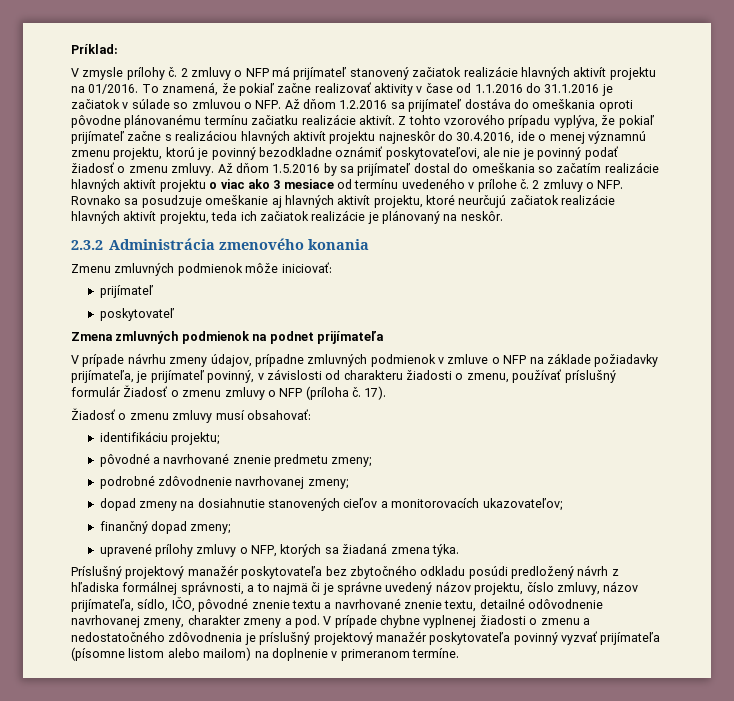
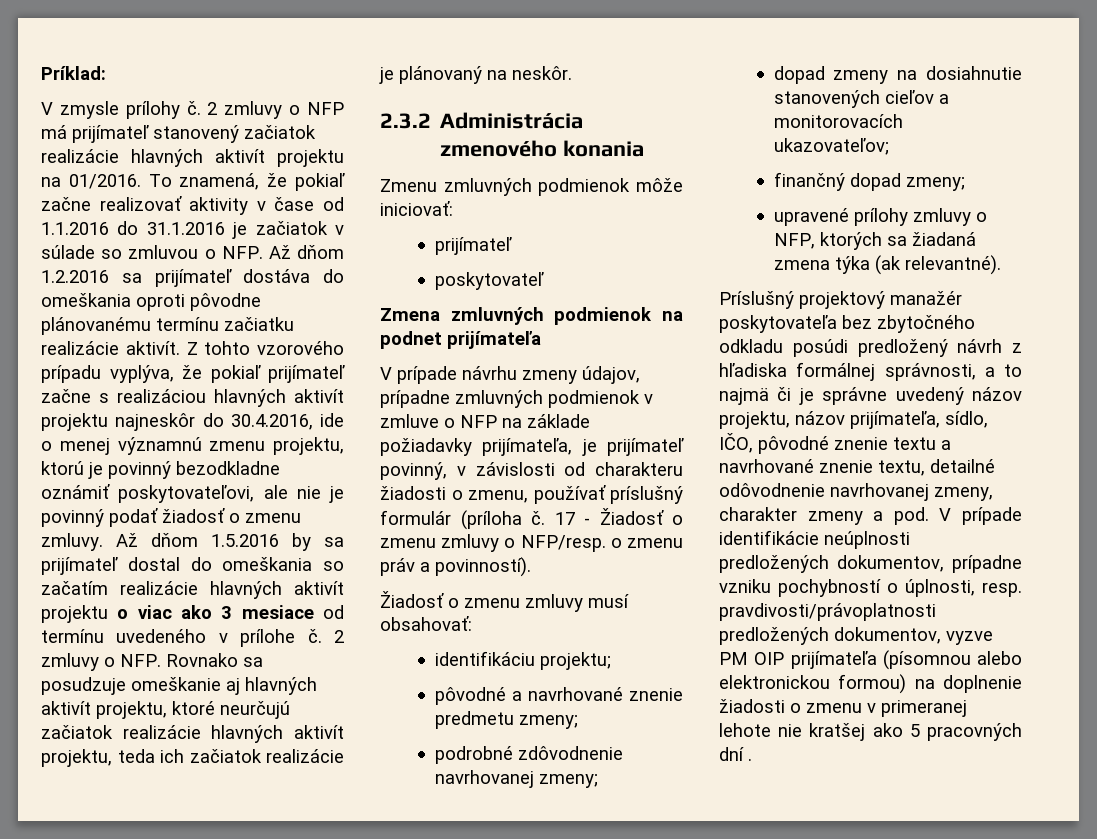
- V prípade návrhu zmeny údajov, prípadne zmluvných podmienok v zmluve o NFP na základe požiadavky prijímateľa, je prijímateľ povinný, v závislosti od charakteru žiadosti o zmenu, používať príslušný formulár Žiadosť o zmenu zmluvy o NFP (príloha č. 17).
+ V prípade návrhu zmeny údajov, prípadne zmluvných podmienok v zmluve o NFP na základe požiadavky prijímateľa, je prijímateľ povinný, v závislosti od charakteru žiadosti o zmenu, používať príslušný formulár (príloha č. 17 - Žiadosť o zmenu zmluvy o NFP/resp. o zmenu práv a povinností).
- upravené prílohy zmluvy o NFP, ktorých sa žiadaná zmena týka.
+ upravené prílohy zmluvy o NFP, ktorých sa žiadaná zmena týka (ak relevantné).
- Príslušný projektový manažér poskytovateľa bez zbytočného odkladu posúdi predložený návrh z hľadiska formálnej správnosti, a to najmä či je správne uvedený názov projektu, číslo zmluvy, názov prijímateľa, sídlo, IČO, pôvodné znenie textu a navrhované znenie textu, detailné odôvodnenie navrhovanej zmeny, charakter zmeny a pod.
+ Príslušný projektový manažér poskytovateľa bez zbytočného odkladu posúdi predložený návrh z hľadiska formálnej správnosti, a to najmä či je správne uvedený názov projektu, názov prijímateľa, sídlo, IČO, pôvodné znenie textu a navrhované znenie textu, detailné odôvodnenie navrhovanej zmeny, charakter zmeny a pod.
- V prípade chybne vyplnenej žiadosti o zmenu a nedostatočného zdôvodnenia je príslušný projektový manažér poskytovateľa povinný vyzvať prijímateľa (písomne listom alebo mailom) na doplnenie v primeranom termíne.
+ V prípade identifikácie neúplnosti predložených dokumentov, prípadne vzniku pochybností o úplnosti, resp. pravdivosti/právoplatnosti predložených dokumentov, vyzve PM OIP prijímateľa (písomnou alebo elektronickou formou) na doplnenie žiadosti o zmenu v primeranej lehote nie kratšej ako 5 pracovných dní .

